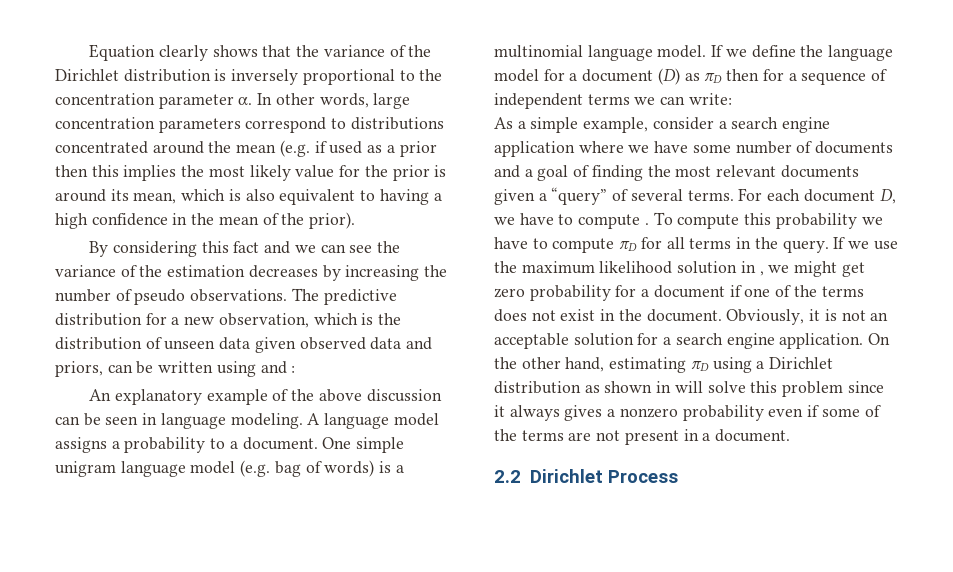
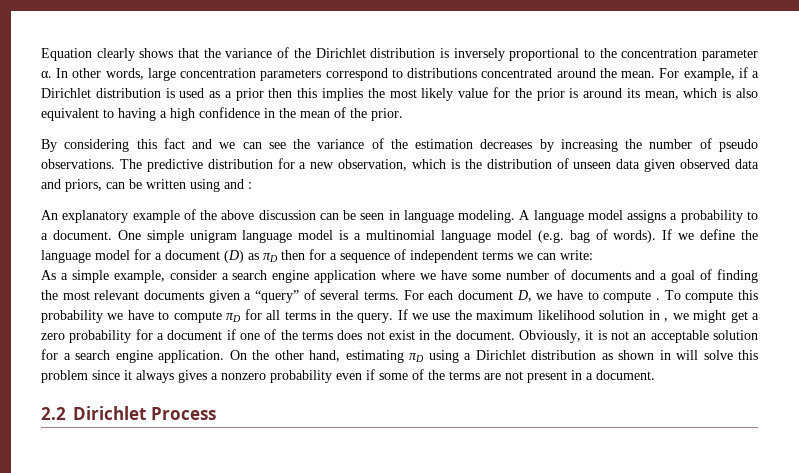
- In other words, large concentration parameters correspond to distributions concentrated around the mean (e.g. if used as a prior then this implies the most likely value for the prior is around its mean, which is also equivalent to having a high confidence in the mean of the prior).
+ In other words, large concentration parameters correspond to distributions concentrated around the mean. For example, if a Dirichlet distribution is used as a prior then this implies the most likely value for the prior is around its mean, which is also equivalent to having a high confidence in the mean of the prior.
- One simple unigram language model (e.g. bag of words) is a multinomial language model.
+ One simple unigram language model is a multinomial language model (e.g. bag of words).
- If we use the maximum likelihood solution in , we might get zero probability for a document if one of the terms does not exist in the document.
+ If we use the maximum likelihood solution in , we might get a zero probability for a document if one of the terms does not exist in the document.

